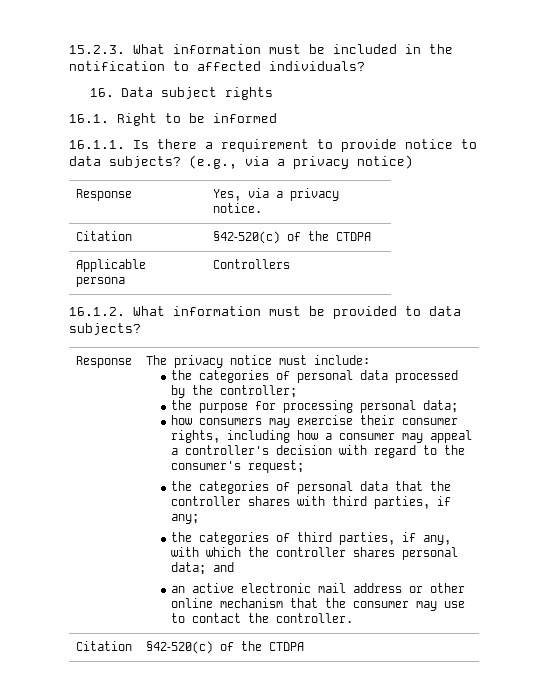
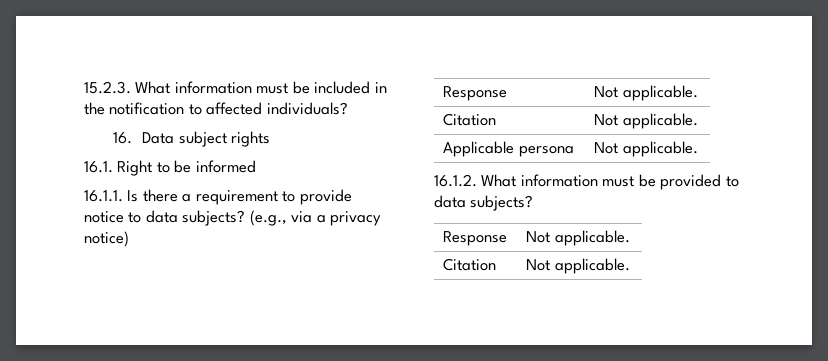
  (e.g., via a privacy notice)
- Response | Yes, via a privacy notice.
- Citation | §42‑520(c) of the CTDPA
+ Response | Not applicable.
+ Citation | Not applicable.
- Applicable persona | Controllers
+ Applicable persona | Not applicable.
  16.1.2. What information must be provided to data subjects?
- Response | The privacy notice must include:
- the categories of personal data processed by the controller;
- the purpose for processing personal data;
- how consumers may exercise their consumer rights, including how a consumer may appeal a controller's decision with regard to the consumer's request;
- the categories of personal data that the controller shares with third parties, if any;
- the categories of third parties, if any, with which the controller shares personal data; and
- an active electronic mail address or other online mechanism that the consumer may use to contact the controller.
- Citation | §42‑520(c) of the CTDPA
+ Response | Not applicable.
+ Citation | Not applicable.

